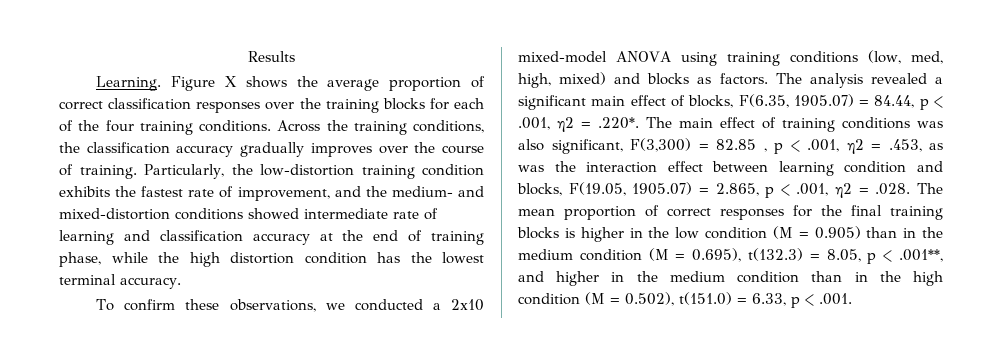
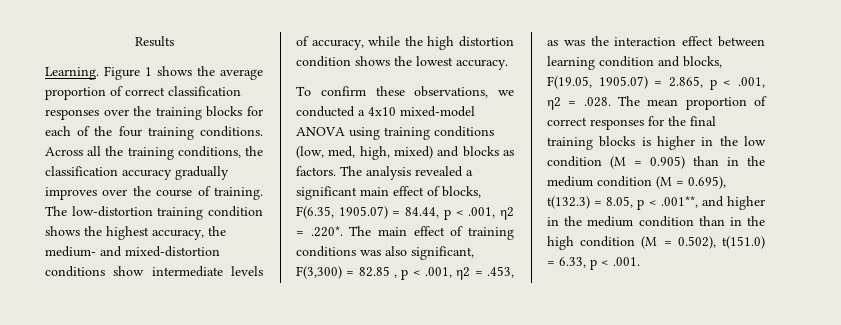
- Figure X shows the average proportion of correct classification responses over the training blocks for each of the four training conditions.
+ Figure 1 shows the average proportion of correct classification responses over the training blocks for each of the four training conditions.
- Across the training conditions, the classification accuracy gradually improves over the course of training.
+ Across all the training conditions, the classification accuracy gradually improves over the course of training.
- Particularly, the low-distortion training condition exhibits the fastest rate of improvement, and the medium- and mixed-distortion conditions showed intermediate rate of learning and classification accuracy at the end of training phase, while the high distortion condition has the lowest terminal accuracy.
+ The low-distortion training condition shows the highest accuracy, the medium- and mixed-distortion conditions show intermediate levels of accuracy, while the high distortion condition shows the lowest accuracy.
- To confirm these observations, we conducted a 2x10 mixed-model ANOVA using training conditions (low, med, high, mixed) and blocks as factors.
+ To confirm these observations, we conducted a 4x10 mixed-model ANOVA using training conditions (low, med, high, mixed) and blocks as factors.

